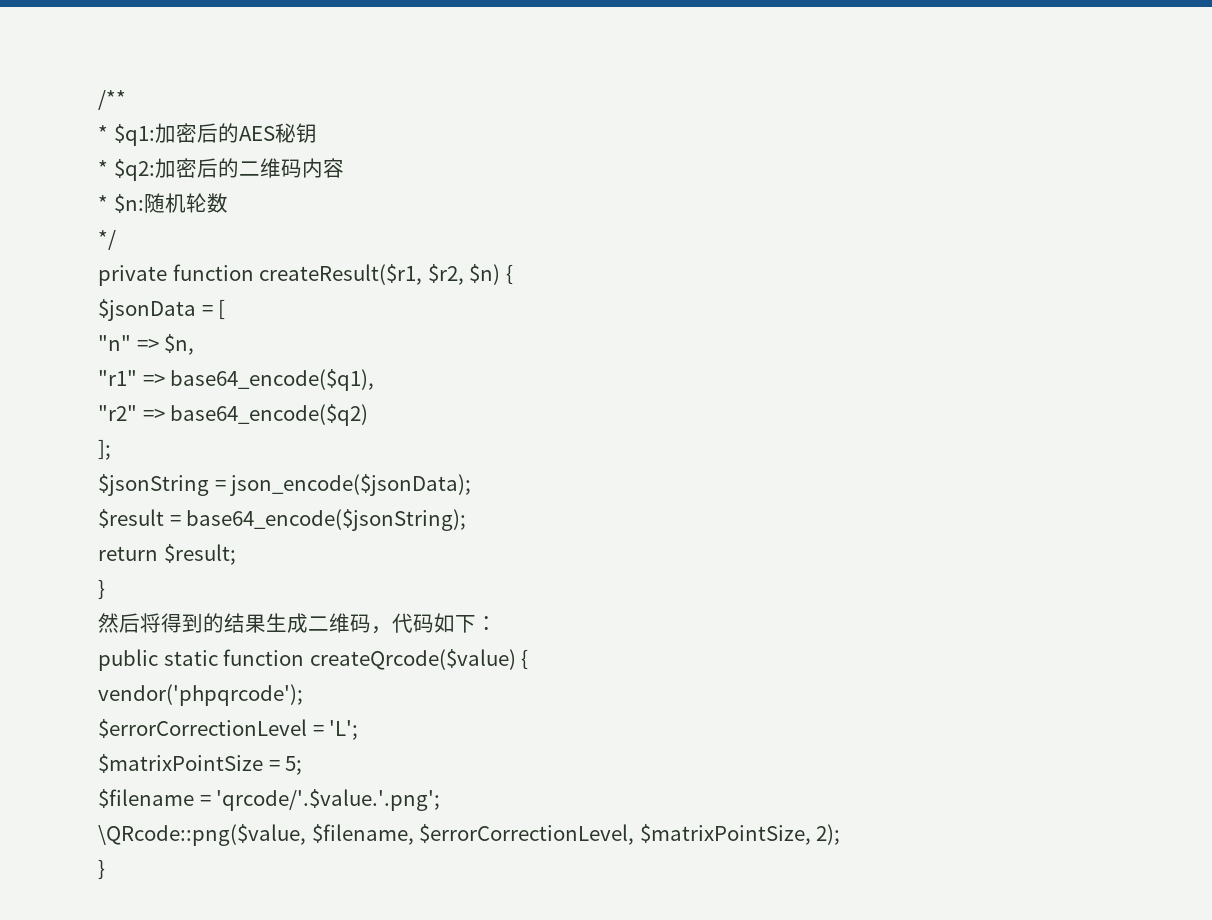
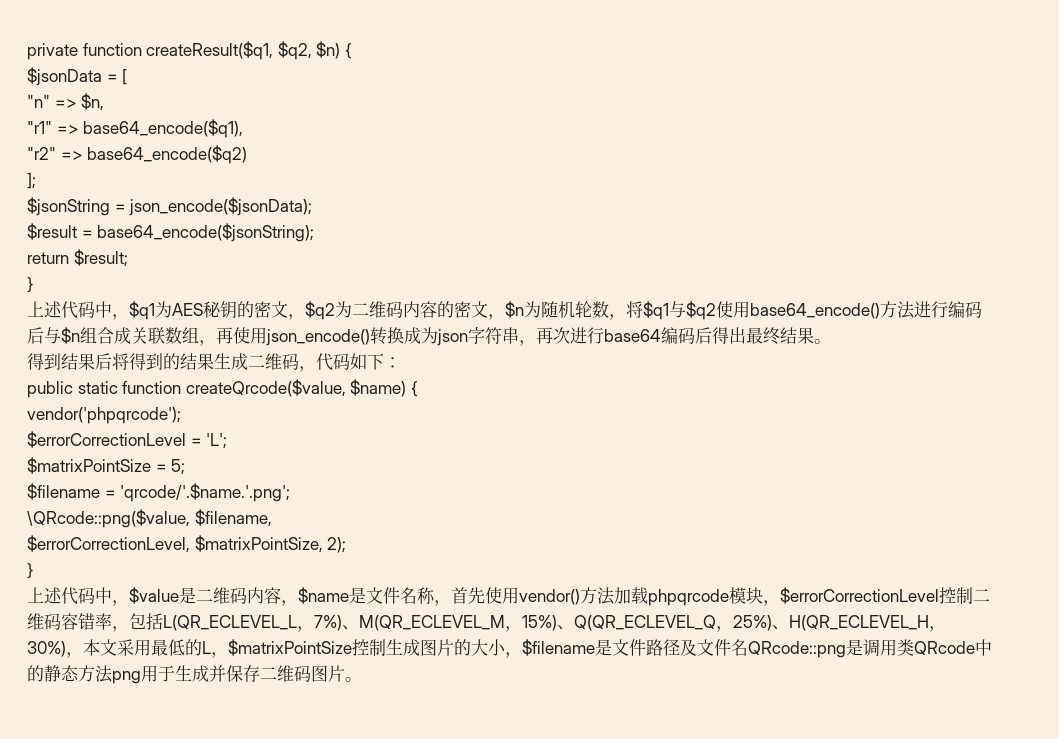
- /**
- * $q1:加密后的AES秘钥
- * $q2:加密后的二维码内容
- * $n:随机轮数
- */
- private function createResult($r1, $r2, $n) {
+ private function createResult($q1, $q2, $n) {
- 然后将得到的结果生成二维码，代码如下：
+ 上述代码中，$q1为AES秘钥的密文，$q2为二维码内容的密文，$n为随机轮数，将$q1与$q2使用base64_encode()方法进行编码后与$n组合成关联数组，再使用json_encode()转换成为json字符串，再次进行base64编码后得出最终结果。
+ 得到结果后将得到的结果生成二维码，代码如下：
- public static function createQrcode($value) {
+ public static function createQrcode($value, $name) {
- $filename = 'qrcode/'.$value.'.png';
+ $filename = 'qrcode/'.$name.'.png';
- \QRcode::png($value, $filename, $errorCorrectionLevel, $matrixPointSize, 2);
+ \QRcode::png($value, $filename,
+ $errorCorrectionLevel, $matrixPointSize, 2);
+ 上述代码中，$value是二维码内容，$name是文件名称，首先使用vendor()方法加载phpqrcode模块，$errorCorrectionLevel控制二维码容错率，包括L(QR_ECLEVEL_L，7%)、M(QR_ECLEVEL_M，15%)、Q(QR_ECLEVEL_Q，25%)、H(QR_ECLEVEL_H，30%)，本文采用最低的L，$matrixPointSize控制生成图片的大小，$filename是文件路径及文件名QRcode::png是调用类QRcode中的静态方法png用于生成并保存二维码图片。

